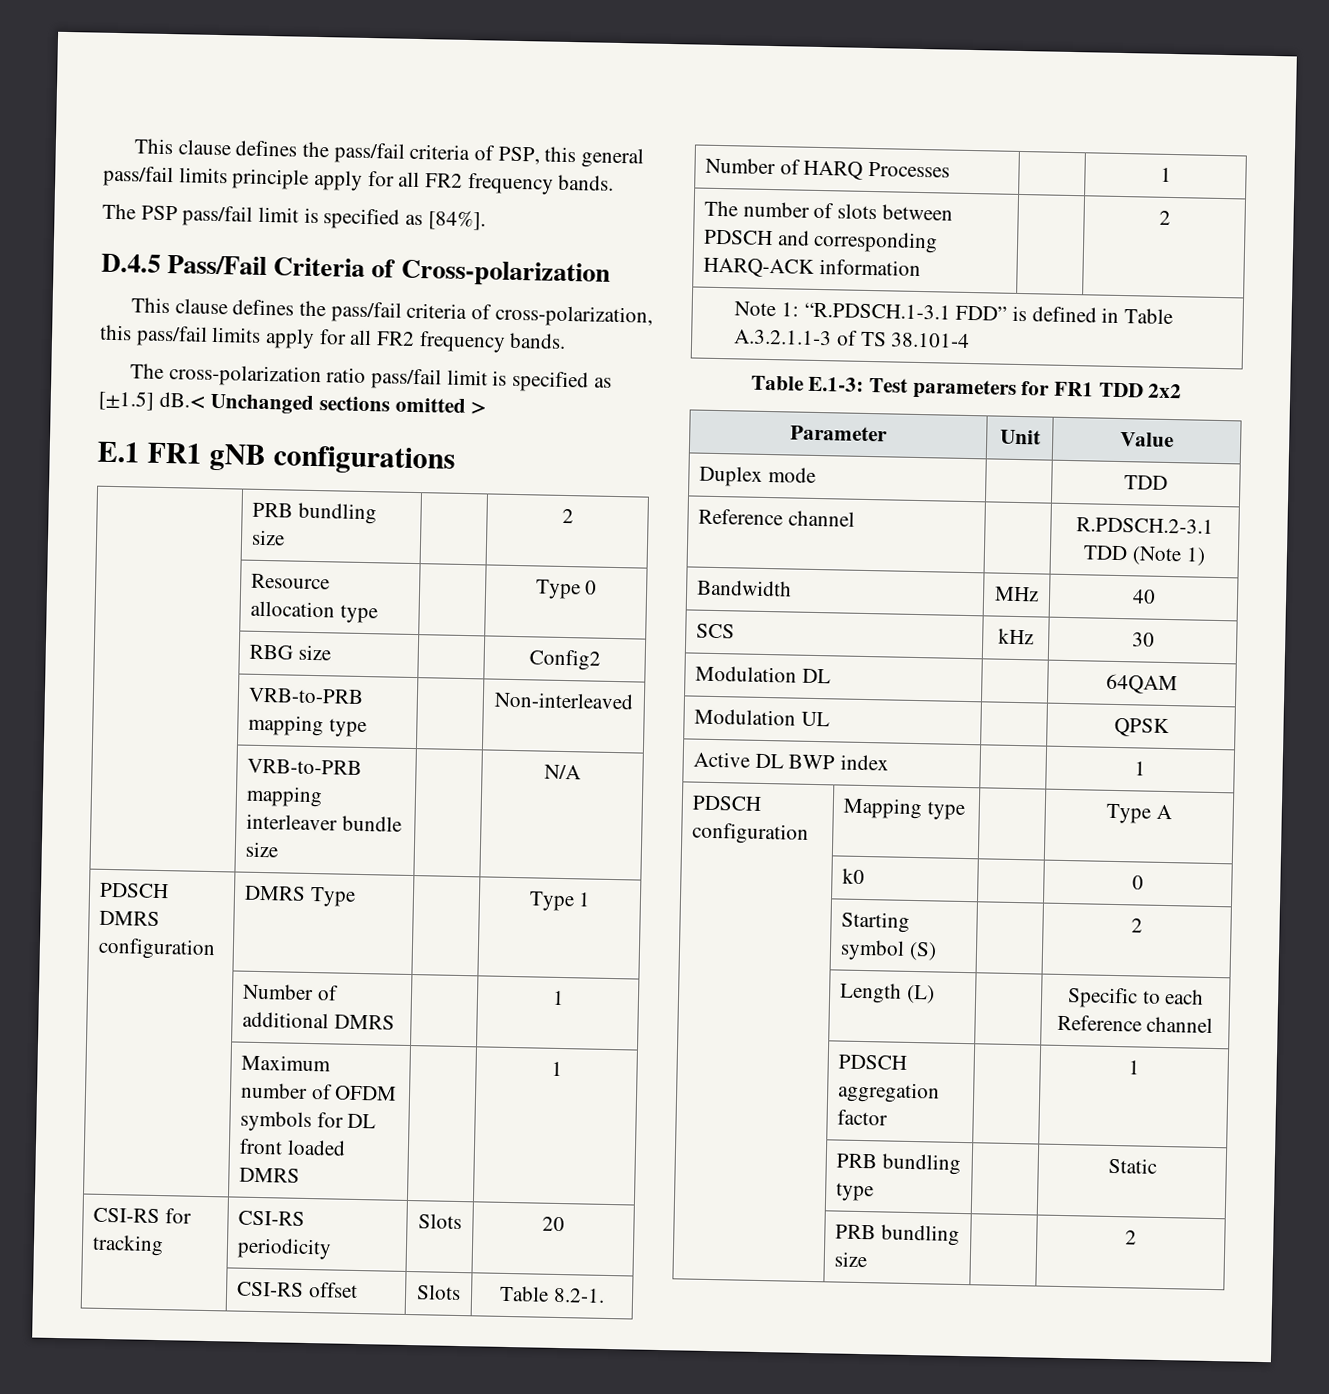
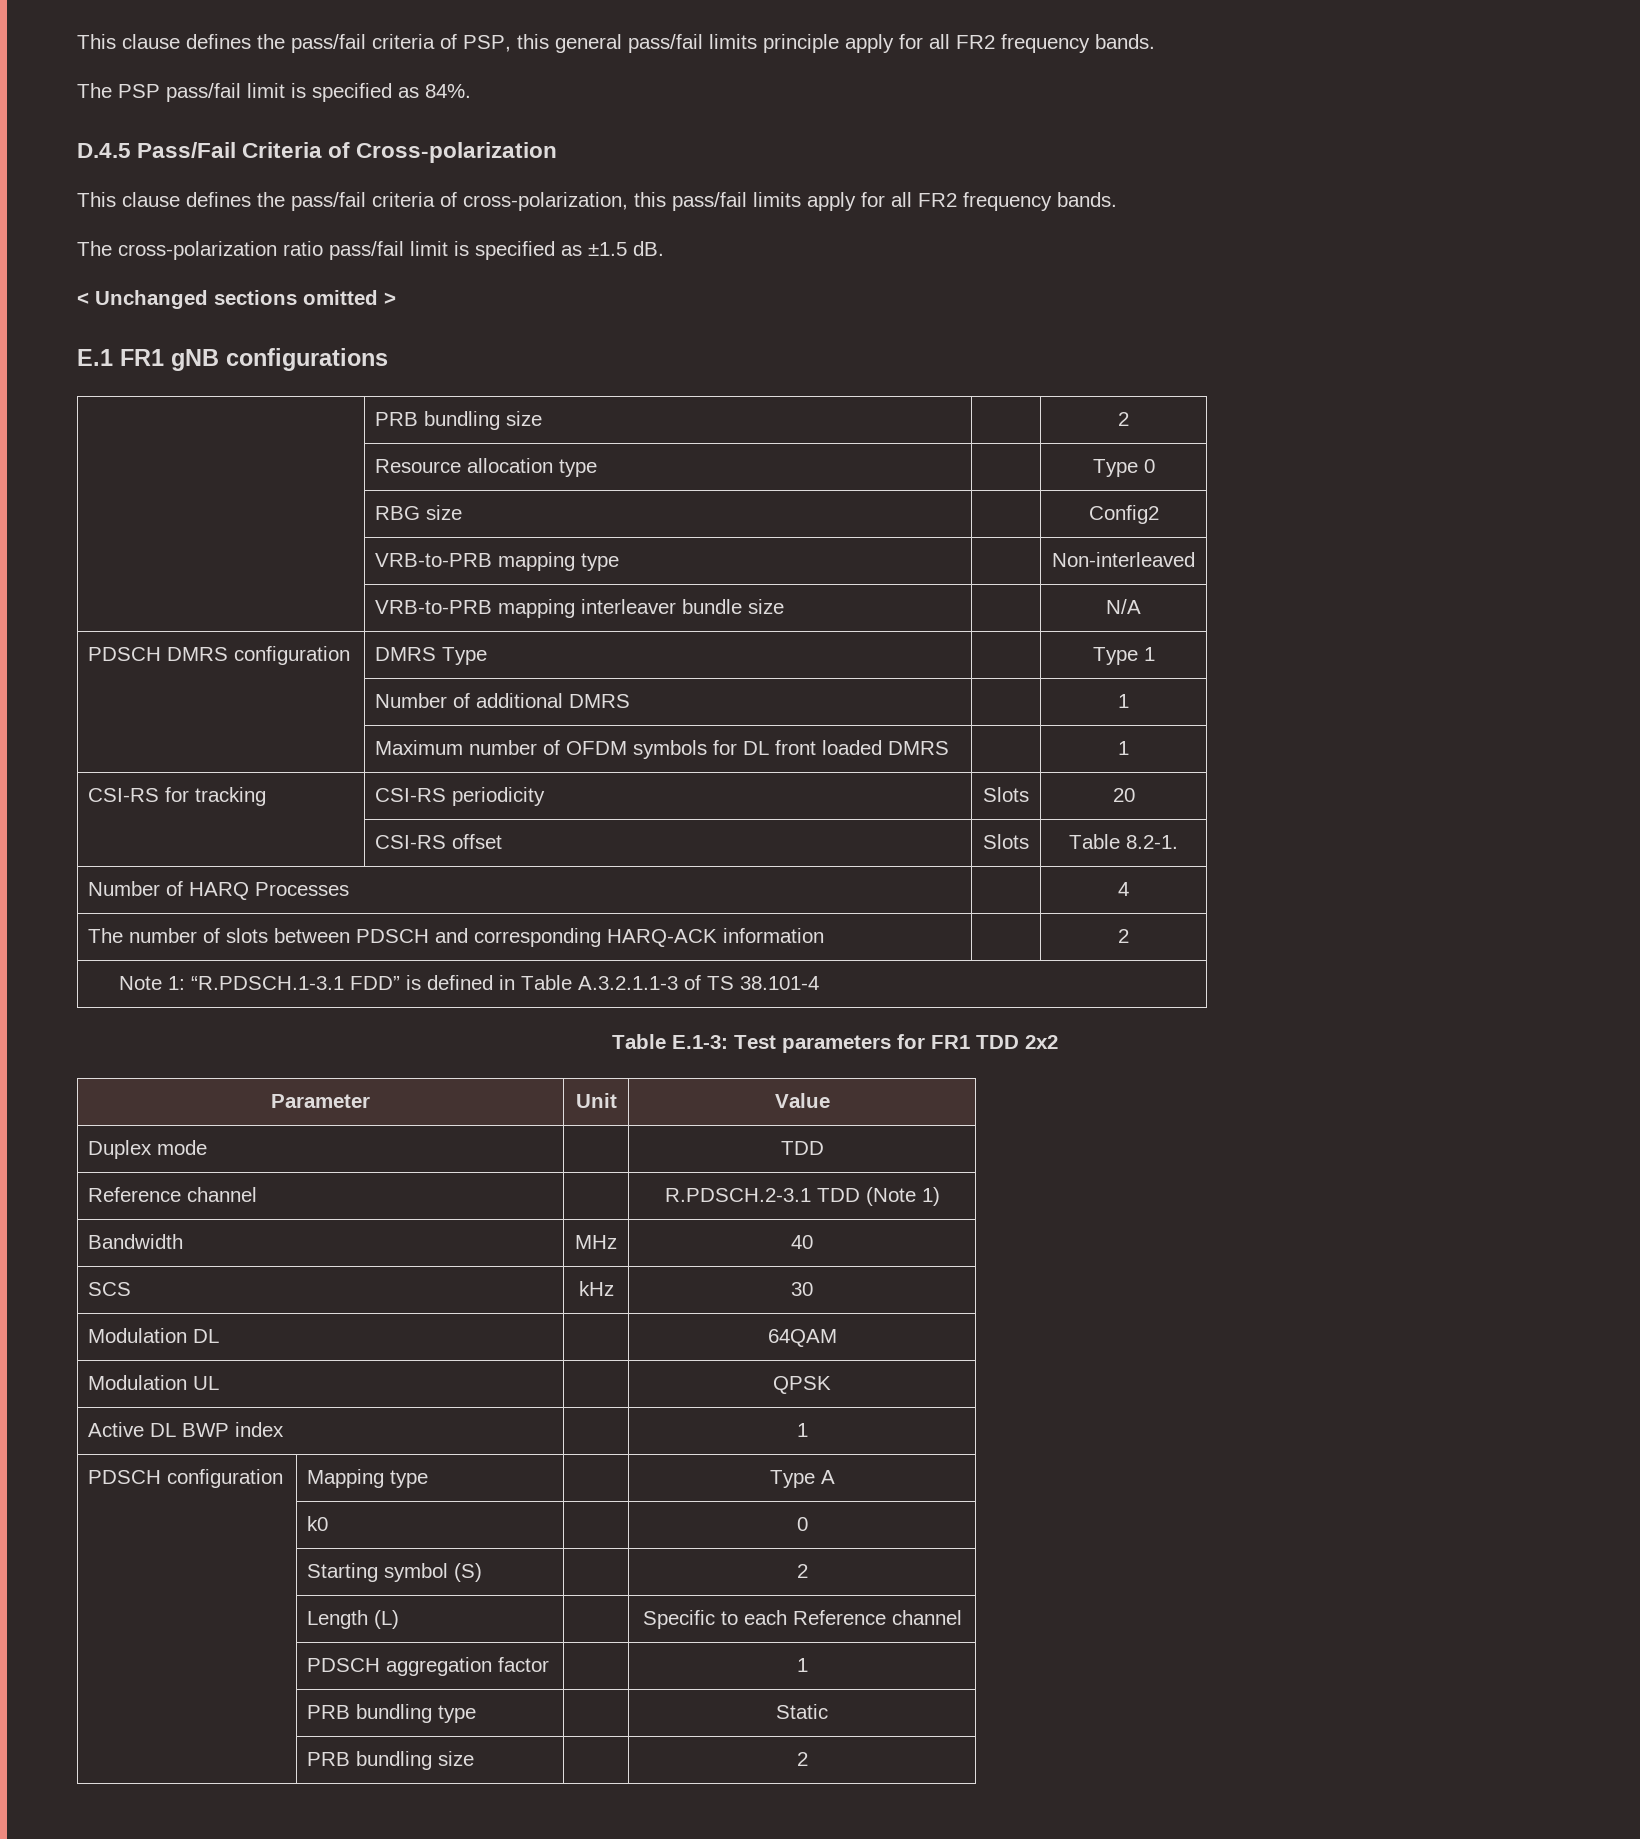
- The PSP pass/fail limit is specified as [84%].
+ The PSP pass/fail limit is specified as 84%.
- The cross-polarization ratio pass/fail limit is specified as [±1.5] dB.< Unchanged sections omitted >
+ The cross-polarization ratio pass/fail limit is specified as ±1.5 dB.
+ < Unchanged sections omitted >
- Number of HARQ Processes | | 1
+ Number of HARQ Processes | | 4

